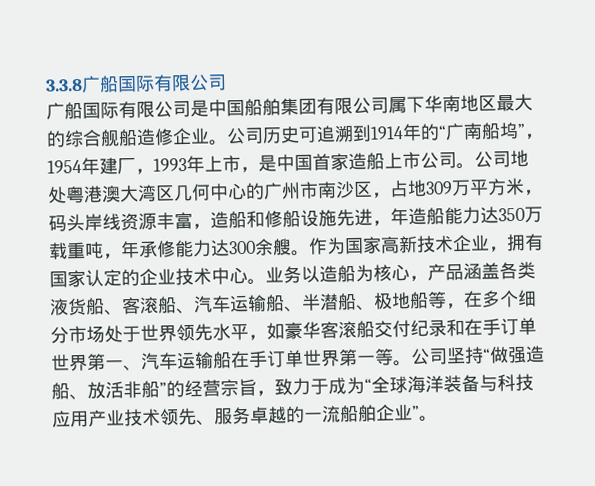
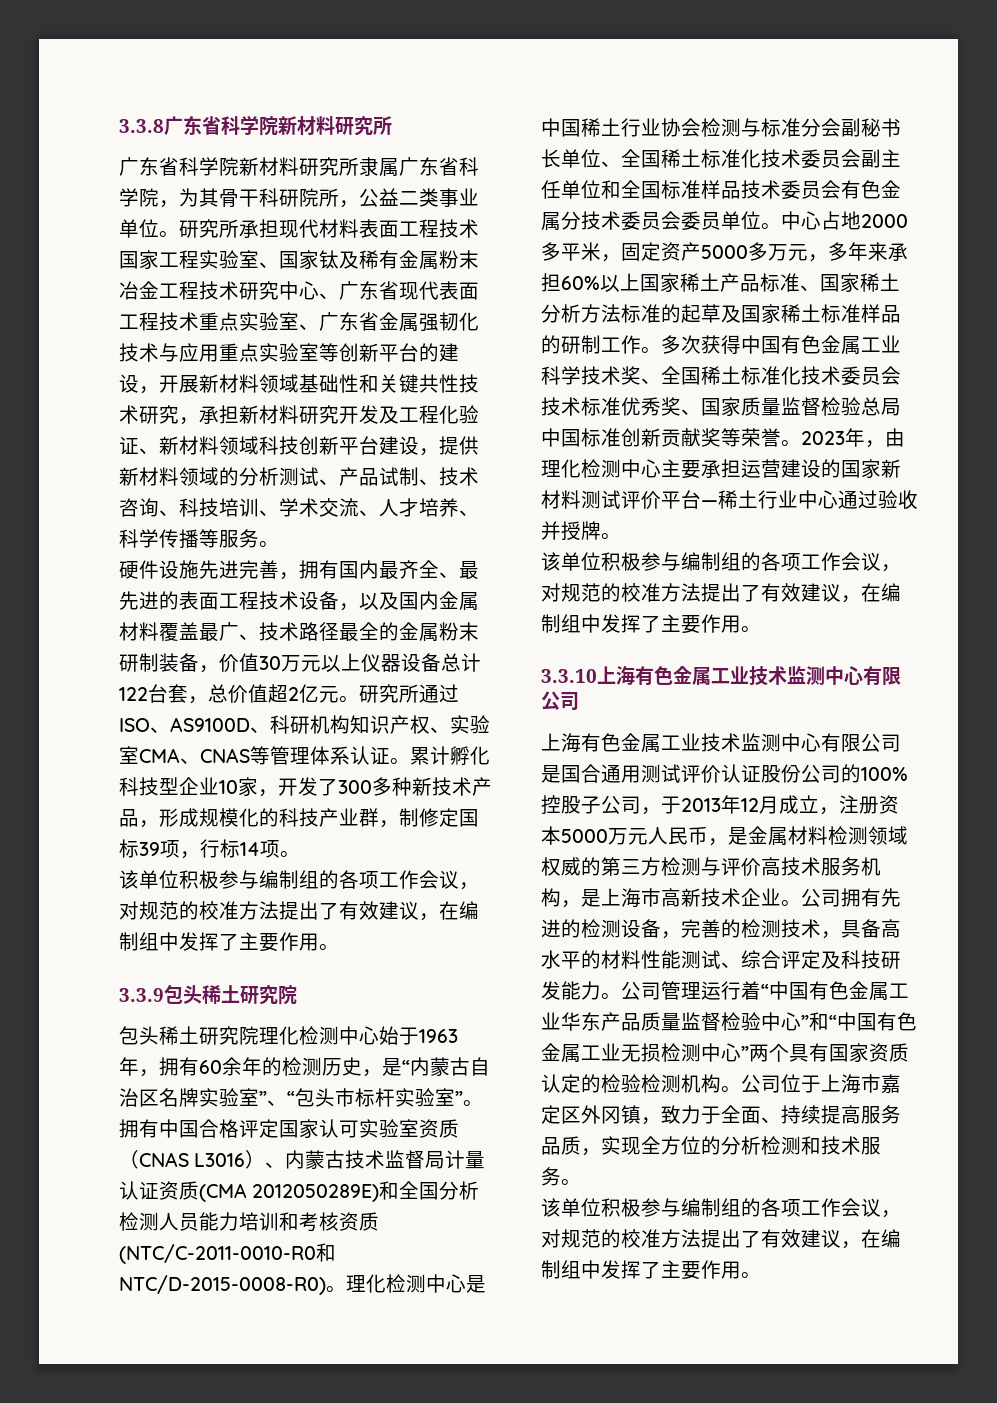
- 3.3.8广船国际有限公司
- 广船国际有限公司是中国船舶集团有限公司属下华南地区最大的综合舰船造修企业。公司历史可追溯到1914年的“广南船坞”，1954年建厂，1993年上市，是中国首家造船上市公司。公司地处粤港澳大湾区几何中心的广州市南沙区，占地309万平方米，码头岸线资源丰富，造船和修船设施先进，年造船能力达350万载重吨，年承修能力达300余艘。作为国家高新技术企业，拥有国家认定的企业技术中心。业务以造船为核心，产品涵盖各类液货船、客滚船、汽车运输船、半潜船、极地船等，在多个细分市场处于世界领先水平，如豪华客滚船交付纪录和在手订单世界第一、汽车运输船在手订单世界第一等。公司坚持“做强造船、放活非船”的经营宗旨，致力于成为“全球海洋装备与科技应用产业技术领先、服务卓越的一流船舶企业”。
+ 3.3.8广东省科学院新材料研究所
+ 广东省科学院新材料研究所隶属广东省科学院，为其骨干科研院所，公益二类事业单位。研究所承担现代材料表面工程技术国家工程实验室、国家钛及稀有金属粉末冶金工程技术研究中心、广东省现代表面工程技术重点实验室、广东省金属强韧化技术与应用重点实验室等创新平台的建设，开展新材料领域基础性和关键共性技术研究，承担新材料研究开发及工程化验证、新材料领域科技创新平台建设，提供新材料领域的分析测试、产品试制、技术咨询、科技培训、学术交流、人才培养、科学传播等服务。
+ 硬件设施先进完善，拥有国内最齐全、最先进的表面工程技术设备，以及国内金属材料覆盖最广、技术路径最全的金属粉末研制装备，价值30万元以上仪器设备总计122台套，总价值超2亿元。研究所通过ISO、AS9100D、科研机构知识产权、实验室CMA、CNAS等管理体系认证。累计孵化科技型企业10家，开发了300多种新技术产品，形成规模化的科技产业群，制修定国标39项，行标14项。
+ 该单位积极参与编制组的各项工作会议，对规范的校准方法提出了有效建议，在编制组中发挥了主要作用。
+ 3.3.9包头稀土研究院
+ 包头稀土研究院理化检测中心始于1963年，拥有60余年的检测历史，是“内蒙古自治区名牌实验室”、“包头市标杆实验室”。拥有中国合格评定国家认可实验室资质（CNAS L3016）、内蒙古技术监督局计量认证资质(CMA 2012050289E)和全国分析检测人员能力培训和考核资质(NTC/C-2011-0010-R0和NTC/D-2015-0008-R0)。理化检测中心是中国稀土行业协会检测与标准分会副秘书长单位、全国稀土标准化技术委员会副主任单位和全国标准样品技术委员会有色金属分技术委员会委员单位。中心占地2000多平米，固定资产5000多万元，多年来承担60%以上国家稀土产品标准、国家稀土分析方法标准的起草及国家稀土标准样品的研制工作。多次获得中国有色金属工业科学技术奖、全国稀土标准化技术委员会技术标准优秀奖、国家质量监督检验总局中国标准创新贡献奖等荣誉。2023年，由理化检测中心主要承担运营建设的国家新材料测试评价平台—稀土行业中心通过验收并授牌。
+ 该单位积极参与编制组的各项工作会议，对规范的校准方法提出了有效建议，在编制组中发挥了主要作用。
+ 3.3.10上海有⾊⾦属⼯业技术监测中⼼有限公司
+ 上海有⾊⾦属⼯业技术监测中⼼有限公司是国合通⽤测试评价认证股份公司的100%控股⼦公司，于2013年12⽉成⽴，注册资本5000万元⼈⺠币，是⾦属材料检测领域权威的第三⽅检测与评价⾼技术服务机构，是上海市⾼新技术企业。公司拥有先进的检测设备，完善的检测技术，具备⾼⽔平的材料性能测试、综合评定及科技研发能⼒。公司管理运⾏着“中国有⾊⾦属⼯业华东产品质量监督检验中⼼”和“中国有⾊⾦属⼯业⽆损检测中⼼”两个具有国家资质认定的检验检测机构。公司位于上海市嘉定区外冈镇，致⼒于全⾯、持续提⾼服务品质，实现全⽅位的分析检测和技术服务。
+ 该单位积极参与编制组的各项工作会议，对规范的校准方法提出了有效建议，在编制组中发挥了主要作用。

